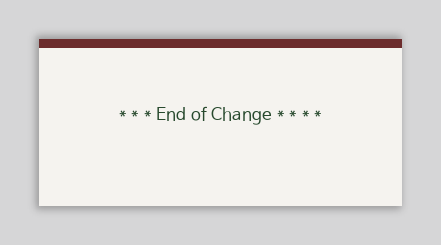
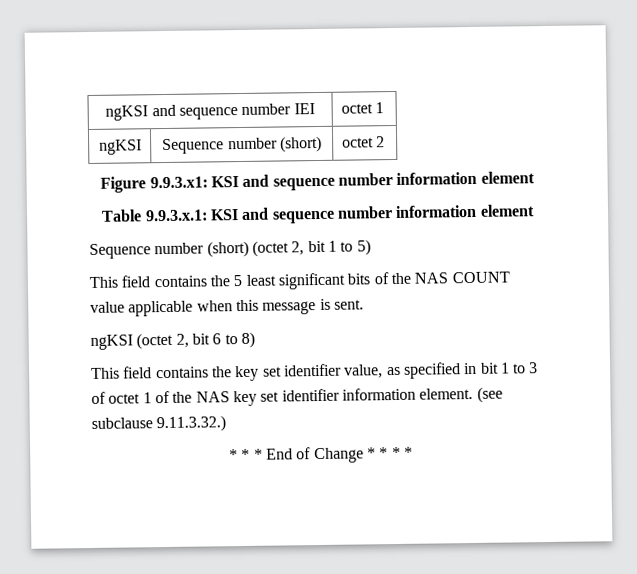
+ ngKSI and sequence number IEI | octet 1
+ ngKSI | Sequence number (short) | octet 2
+ Figure 9.9.3.x1: KSI and sequence number information element
+ Table 9.9.3.x.1: KSI and sequence number information element
+ Sequence number (short) (octet 2, bit 1 to 5)
+ This field contains the 5 least significant bits of the NAS COUNT value applicable when this message is sent.
+ ngKSI (octet 2, bit 6 to 8)
+ This field contains the key set identifier value, as specified in bit 1 to 3 of octet 1 of the NAS key set identifier information element. (see subclause 9.11.3.32.)

